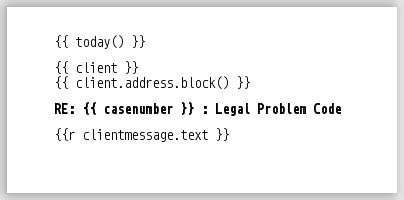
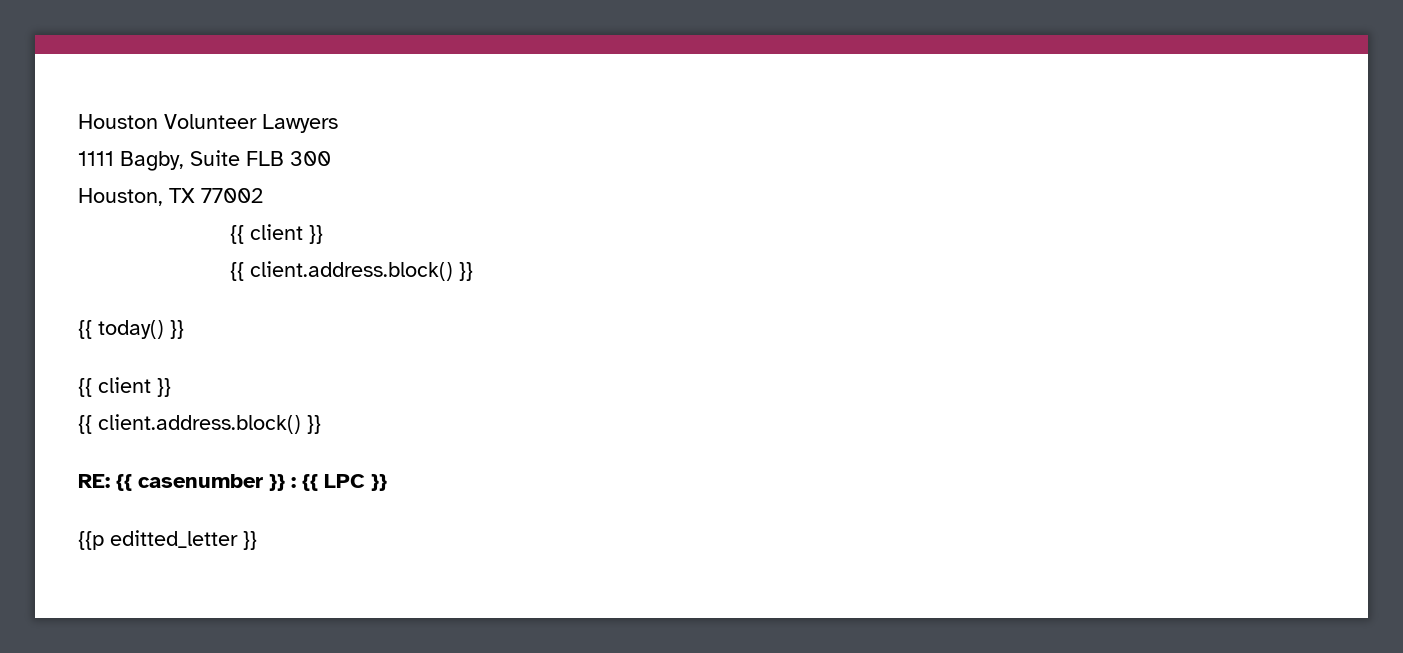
+ Houston Volunteer Lawyers
+ 1111 Bagby, Suite FLB 300
+ Houston, TX 77002
+ {{ client }}
+ {{ client.address.block() }}
- RE: {{ casenumber }} : Legal Problem Code
- {{r clientmessage.text }}
+ RE: {{ casenumber }} : {{ LPC }}
+ {{p editted_letter }}

